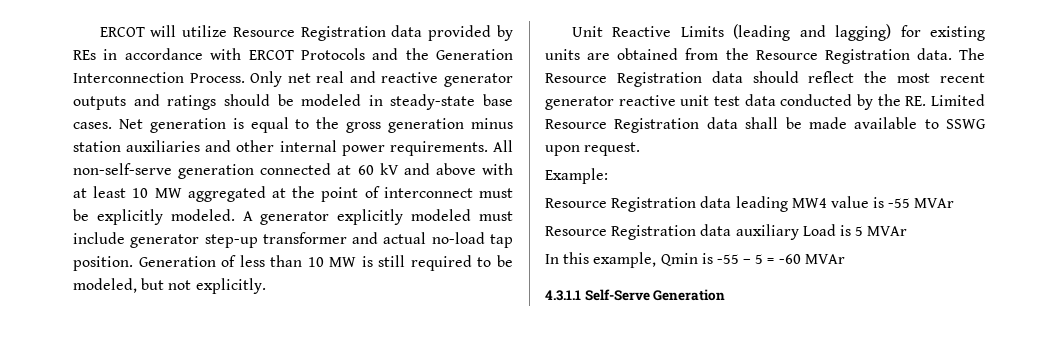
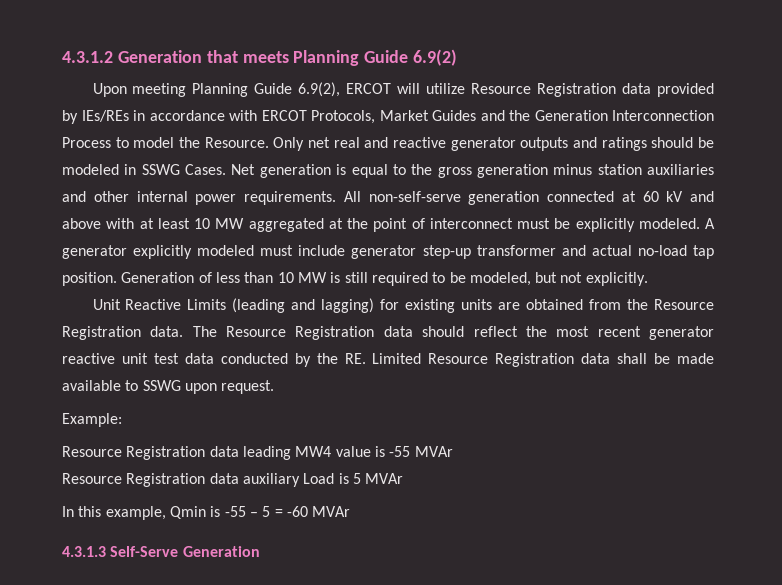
- ERCOT will utilize Resource Registration data provided by REs in accordance with ERCOT Protocols and the Generation Interconnection Process.
+ 4.3.1.2 Generation that meets Planning Guide 6.9(2)
+ Upon meeting Planning Guide 6.9(2), ERCOT will utilize Resource Registration data provided by IEs/REs in accordance with ERCOT Protocols, Market Guides and the Generation Interconnection Process to model the Resource.
- Only net real and reactive generator outputs and ratings should be modeled in steady-state base cases.
+ Only net real and reactive generator outputs and ratings should be modeled in SSWG Cases.
- 4.3.1.1 Self-Serve Generation
+ 4.3.1.3 Self-Serve Generation

